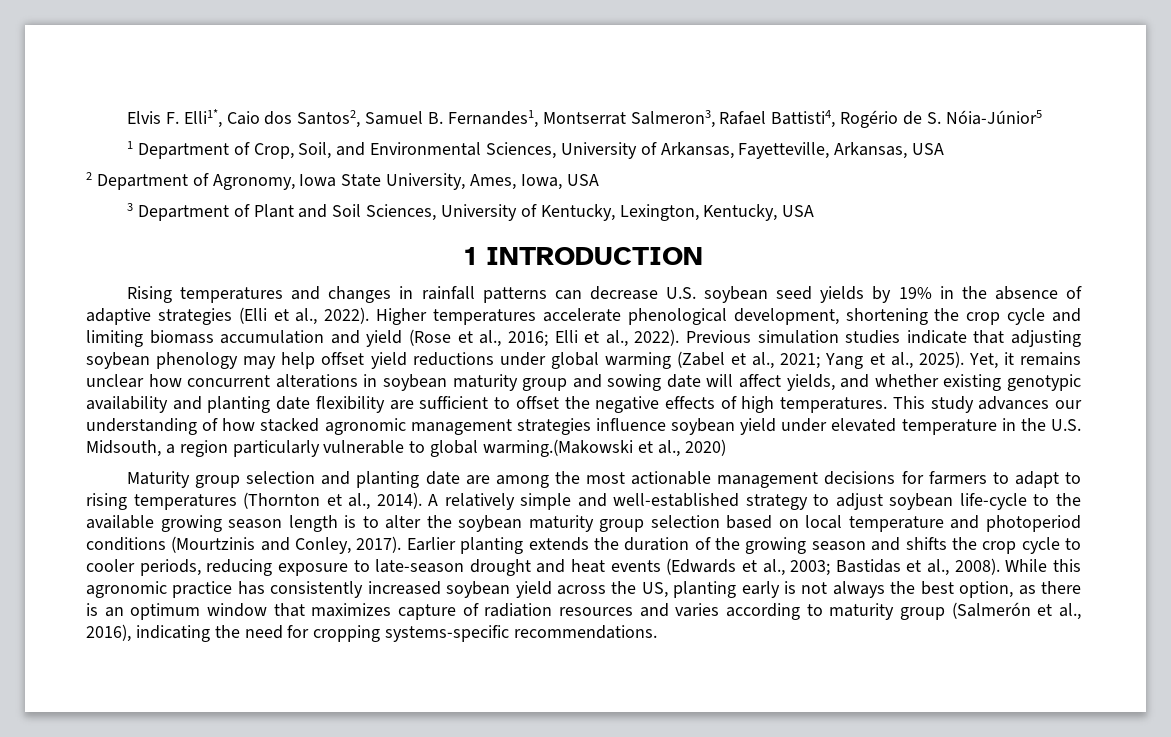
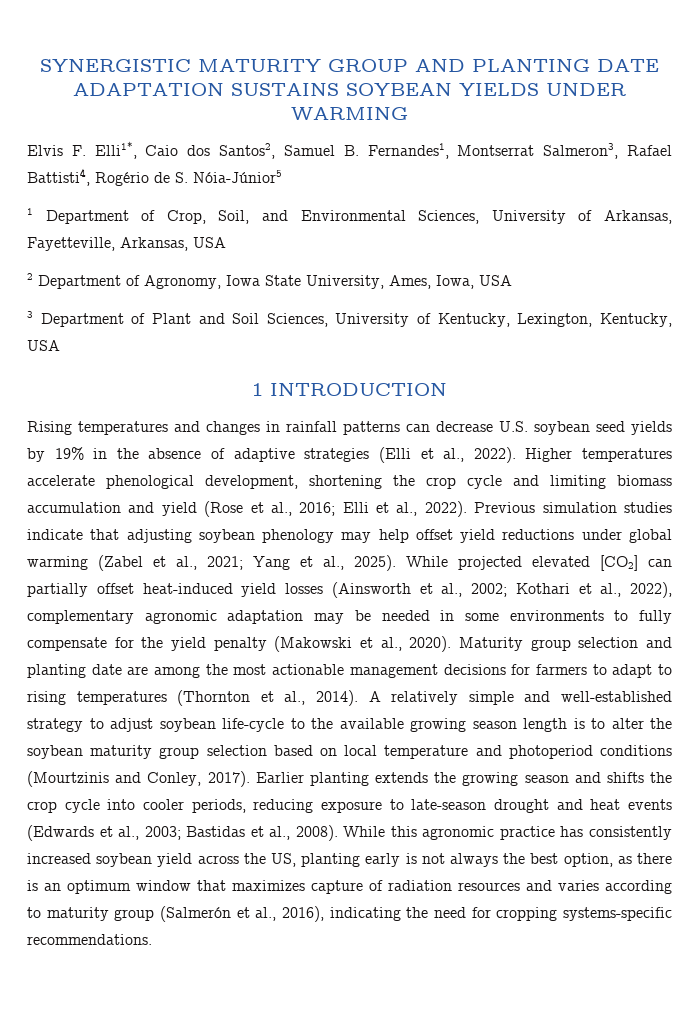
+ SYNERGISTIC MATURITY GROUP AND PLANTING DATE ADAPTATION SUSTAINS SOYBEAN YIELDS UNDER WARMING
- Yet, it remains unclear how concurrent alterations in soybean maturity group and sowing date will affect yields, and whether existing genotypic availability and planting date flexibility are sufficient to offset the negative effects of high temperatures. This study advances our understanding of how stacked agronomic management strategies influence soybean yield under elevated temperature in the U.S. Midsouth, a region particularly vulnerable to global warming.(Makowski et al., 2020)
- Maturity group selection and planting date are among the most actionable management decisions for farmers to adapt to rising temperatures (Thornton et al., 2014).
+ While projected elevated [CO2] can partially offset heat-induced yield losses (Ainsworth et al., 2002; Kothari et al., 2022), complementary agronomic adaptation may be needed in some environments to fully compensate for the yield penalty (Makowski et al., 2020). Maturity group selection and planting date are among the most actionable management decisions for farmers to adapt to rising temperatures (Thornton et al., 2014).
- Earlier planting extends the duration of the growing season and shifts the crop cycle to cooler periods, reducing exposure to late-season drought and heat events (Edwards et al., 2003; Bastidas et al., 2008).
+ Earlier planting extends the growing season and shifts the crop cycle into cooler periods, reducing exposure to late-season drought and heat events (Edwards et al., 2003; Bastidas et al., 2008).

